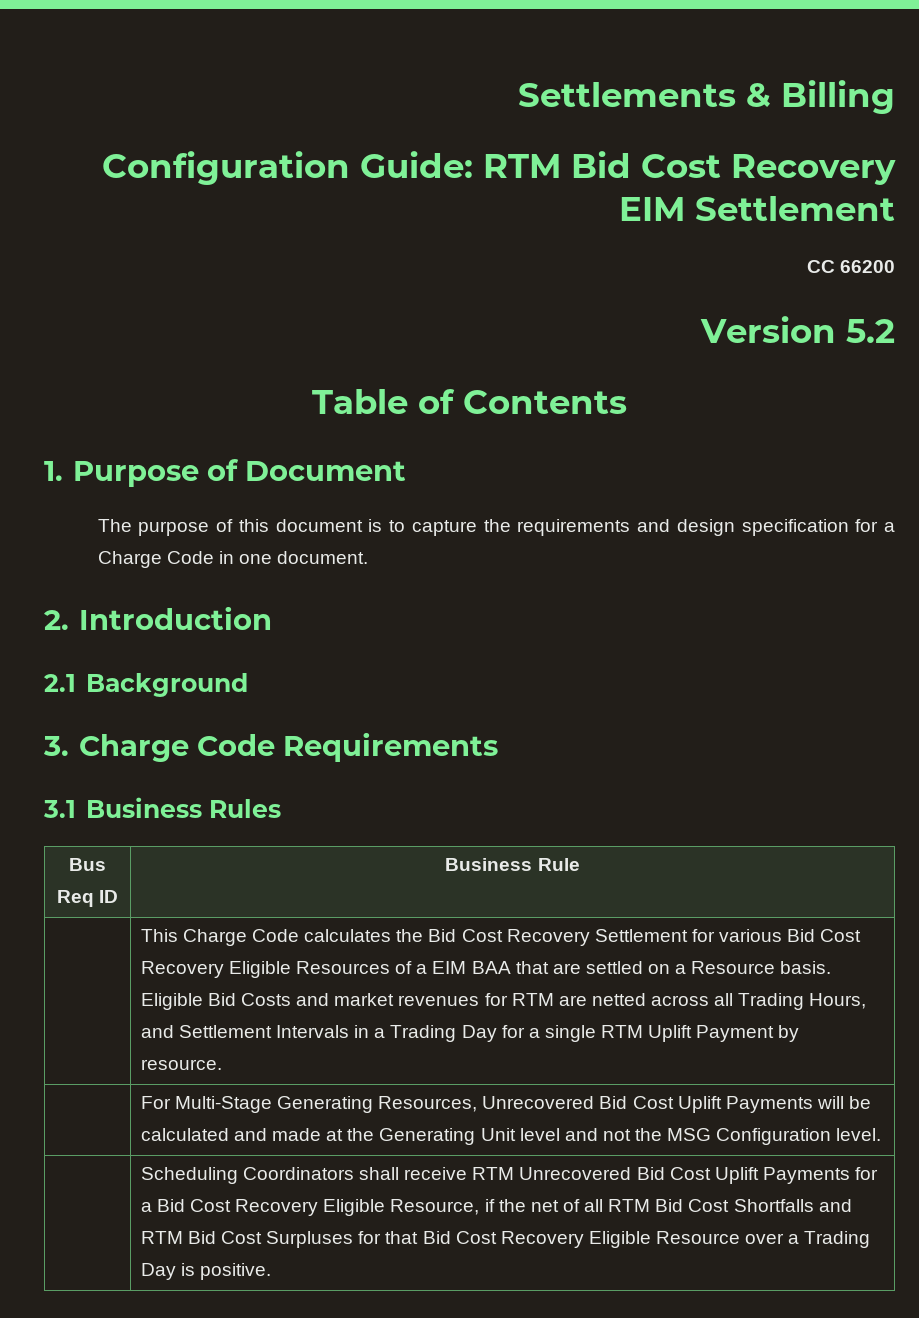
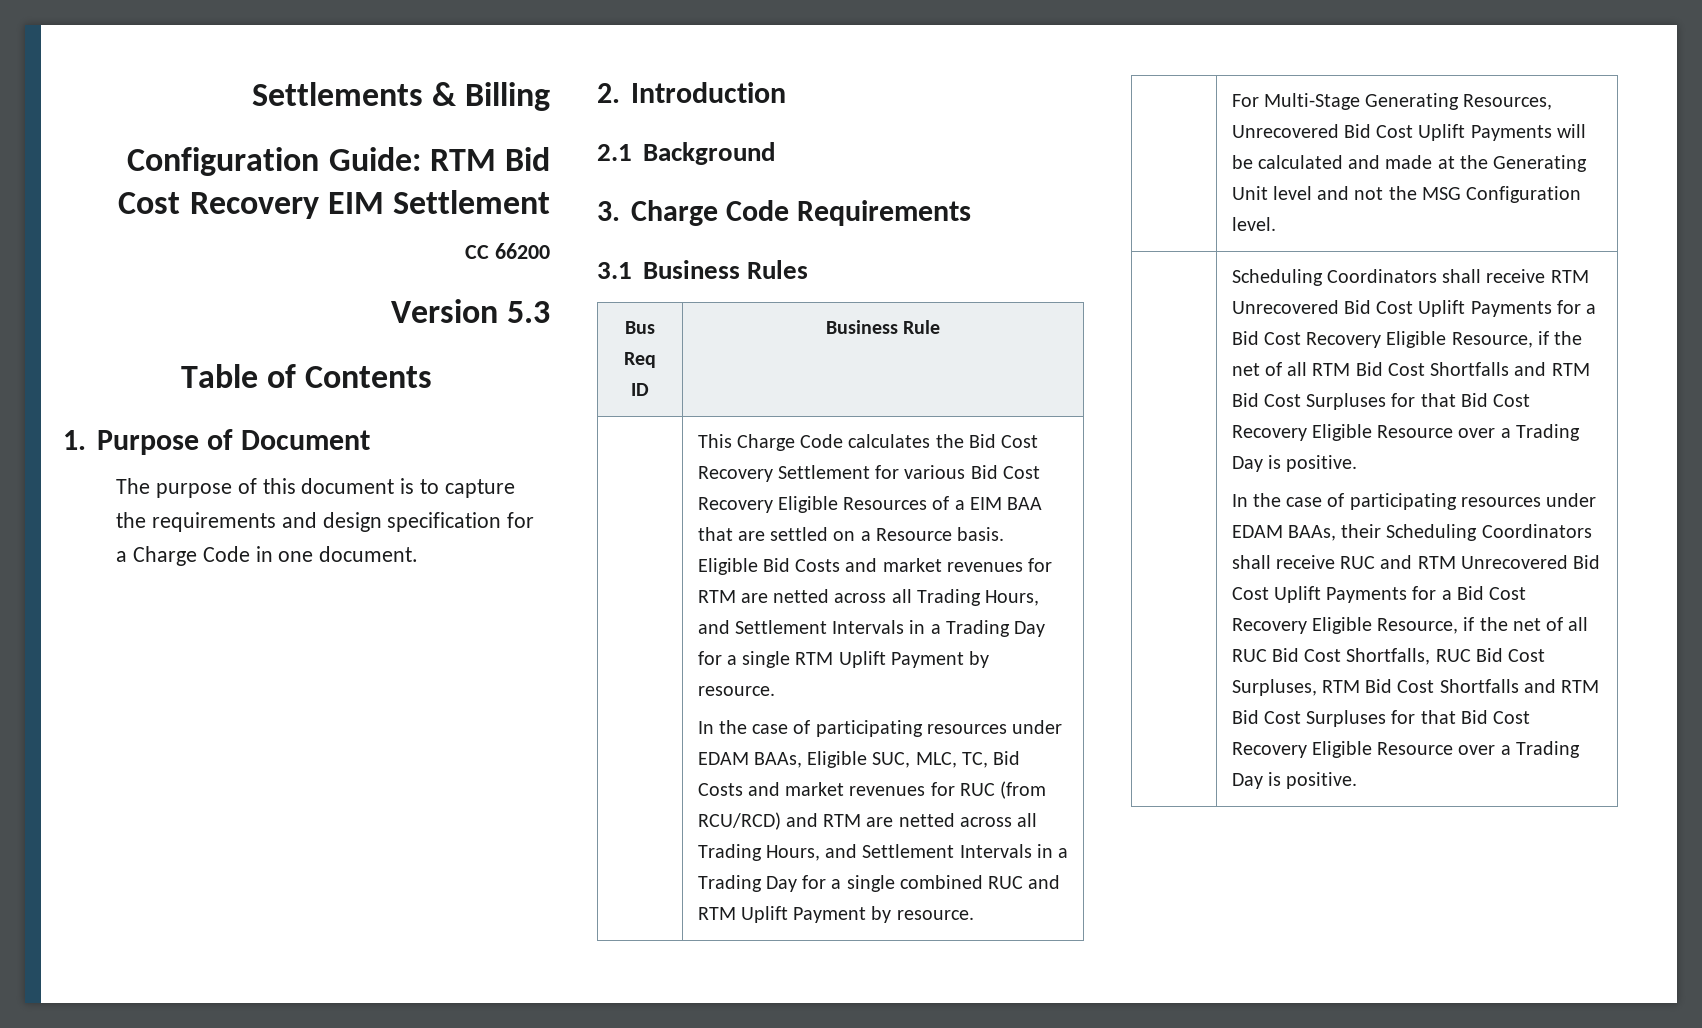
- Version 5.2
+ Version 5.3
+ In the case of participating resources under EDAM BAAs, Eligible SUC, MLC, TC, Bid Costs and market revenues for RUC (from RCU/RCD) and RTM are netted across all Trading Hours, and Settlement Intervals in a Trading Day for a single combined RUC and RTM Uplift Payment by resource.
+ In the case of participating resources under EDAM BAAs, their Scheduling Coordinators shall receive RUC and RTM Unrecovered Bid Cost Uplift Payments for a Bid Cost Recovery Eligible Resource, if the net of all RUC Bid Cost Shortfalls, RUC Bid Cost Surpluses, RTM Bid Cost Shortfalls and RTM Bid Cost Surpluses for that Bid Cost Recovery Eligible Resource over a Trading Day is positive.

